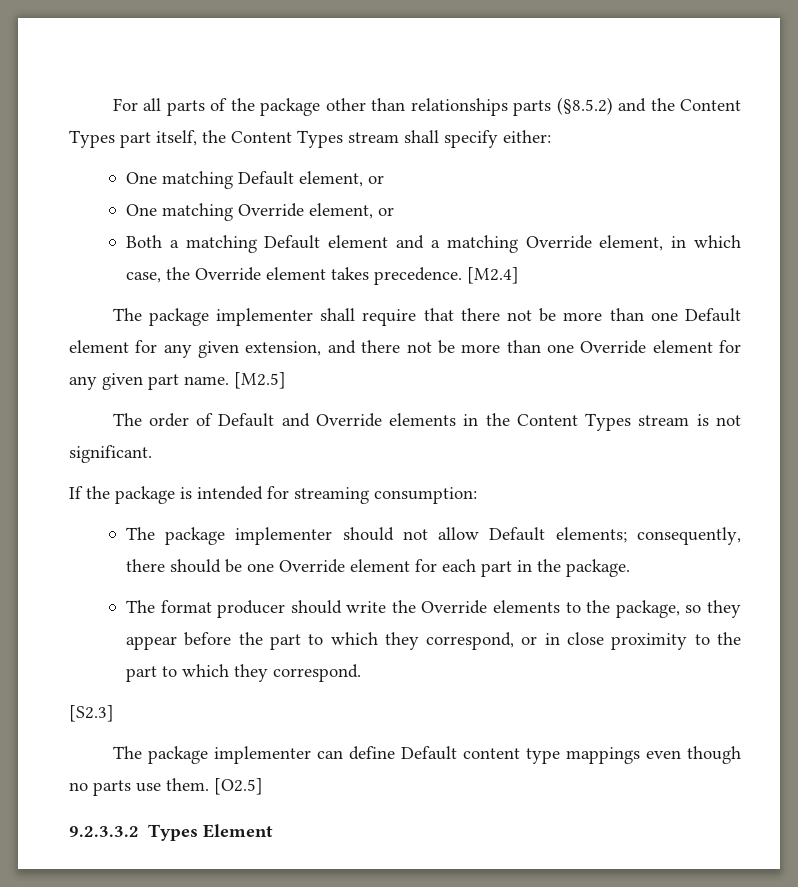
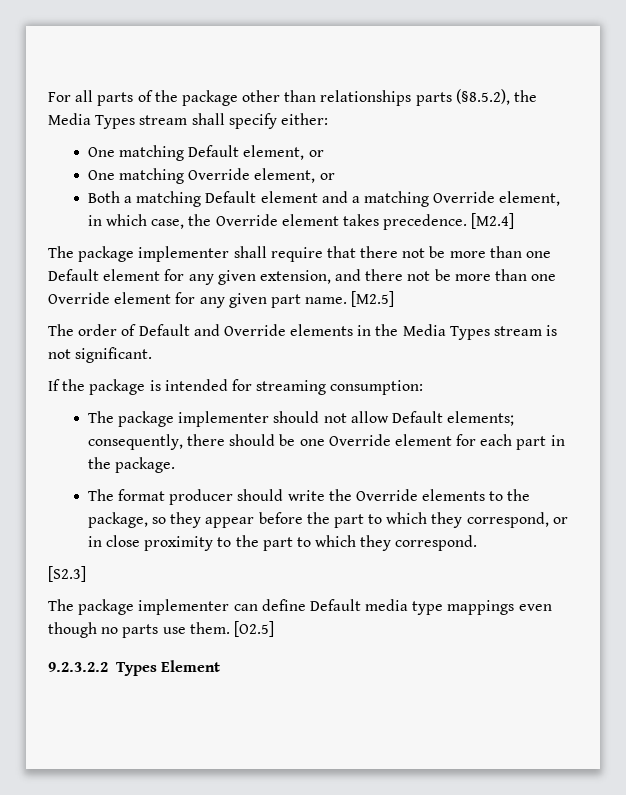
- For all parts of the package other than relationships parts (§8.5.2) and the Content Types part itself, the Content Types stream shall specify either:
+ For all parts of the package other than relationships parts (§8.5.2), the Media Types stream shall specify either:
- The order of Default and Override elements in the Content Types stream is not significant.
+ The order of Default and Override elements in the Media Types stream is not significant.
- The package implementer can define Default content type mappings even though no parts use them.
+ The package implementer can define Default media type mappings even though no parts use them.
- 9.2.3.3.2 Types Element
+ 9.2.3.2.2 Types Element

